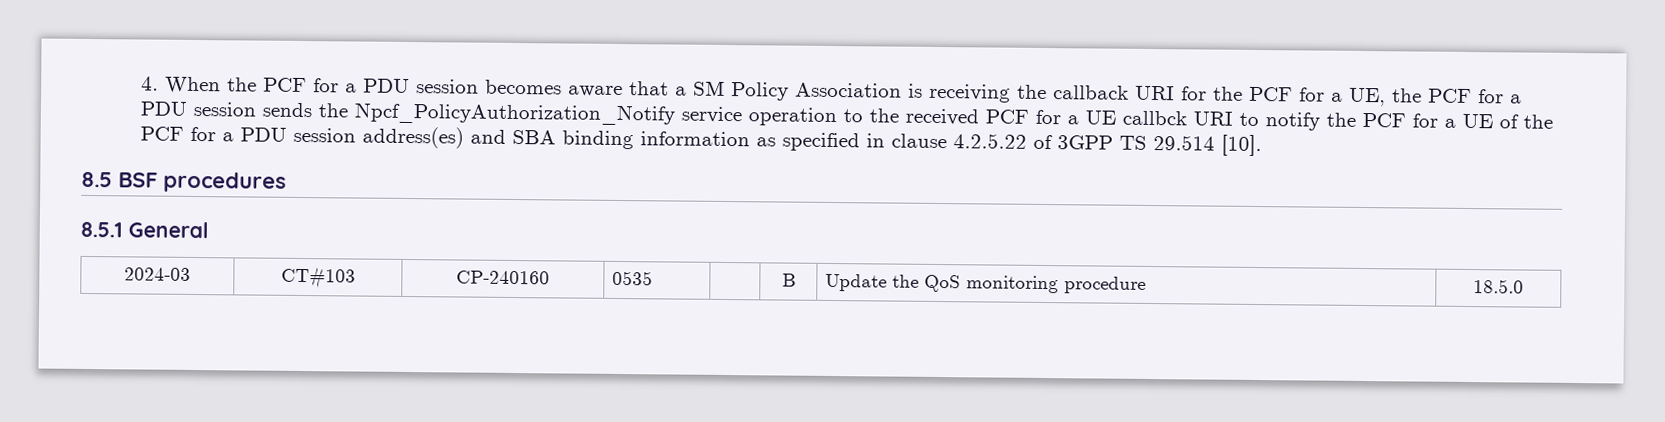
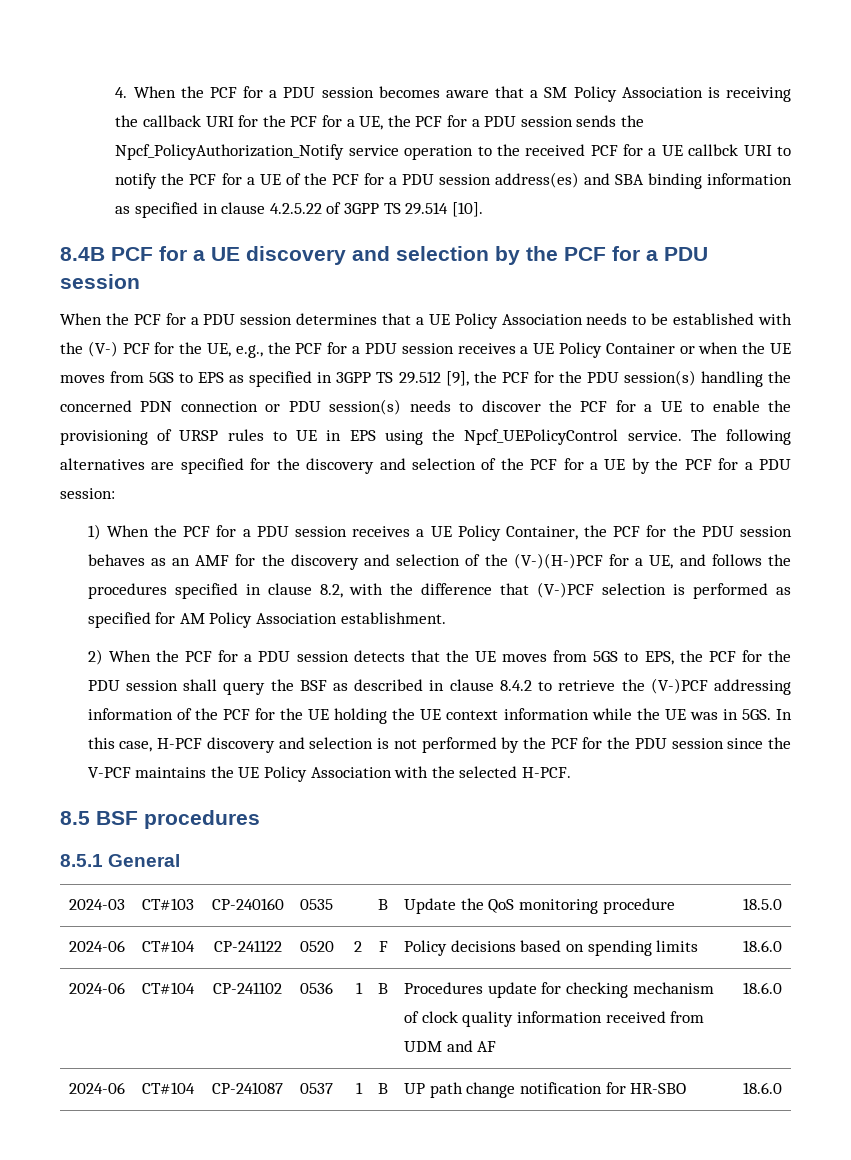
+ 8.4B PCF for a UE discovery and selection by the PCF for a PDU session
+ When the PCF for a PDU session determines that a UE Policy Association needs to be established with the (V-) PCF for the UE, e.g., the PCF for a PDU session receives a UE Policy Container or when the UE moves from 5GS to EPS as specified in 3GPP TS 29.512 [9], the PCF for the PDU session(s) handling the concerned PDN connection or PDU session(s) needs to discover the PCF for a UE to enable the provisioning of URSP rules to UE in EPS using the Npcf_UEPolicyControl service. The following alternatives are specified for the discovery and selection of the PCF for a UE by the PCF for a PDU session:
+ 1) When the PCF for a PDU session receives a UE Policy Container, the PCF for the PDU session behaves as an AMF for the discovery and selection of the (V-)(H-)PCF for a UE, and follows the procedures specified in clause 8.2, with the difference that (V-)PCF selection is performed as specified for AM Policy Association establishment.
+ 2) When the PCF for a PDU session detects that the UE moves from 5GS to EPS, the PCF for the PDU session shall query the BSF as described in clause 8.4.2 to retrieve the (V-)PCF addressing information of the PCF for the UE holding the UE context information while the UE was in 5GS. In this case, H-PCF discovery and selection is not performed by the PCF for the PDU session since the V-PCF maintains the UE Policy Association with the selected H-PCF.
+ 2024-06 | CT#104 | CP-241122 | 0520 | 2 | F | Policy decisions based on spending limits | 18.6.0
+ 2024-06 | CT#104 | CP-241102 | 0536 | 1 | B | Procedures update for checking mechanism of clock quality information received from UDM and AF | 18.6.0
+ 2024-06 | CT#104 | CP-241087 | 0537 | 1 | B | UP path change notification for HR-SBO | 18.6.0

